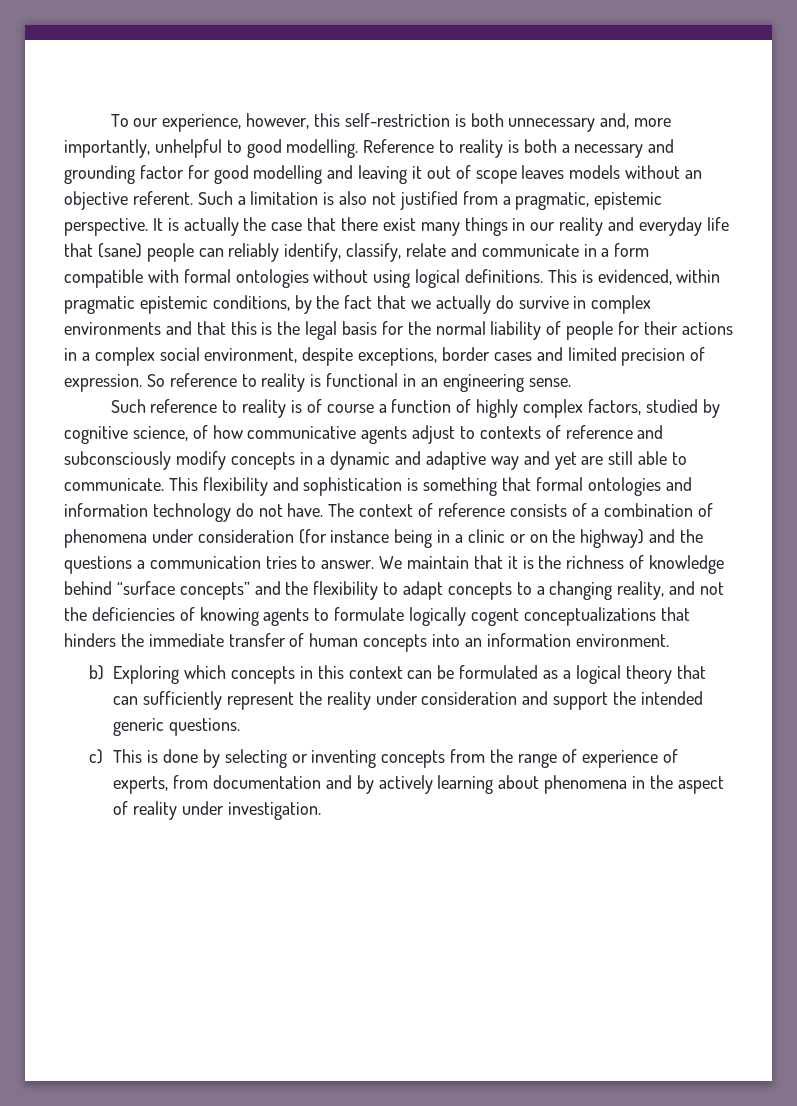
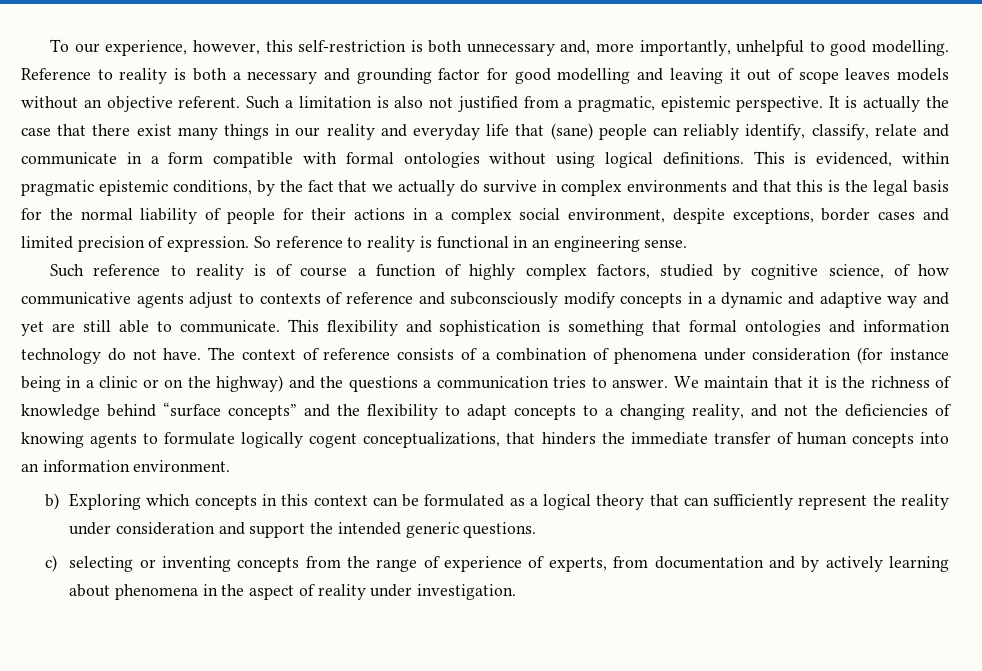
- We maintain that it is the richness of knowledge behind “surface concepts” and the flexibility to adapt concepts to a changing reality, and not the deficiencies of knowing agents to formulate logically cogent conceptualizations that hinders the immediate transfer of human concepts into an information environment.
+ We maintain that it is the richness of knowledge behind “surface concepts” and the flexibility to adapt concepts to a changing reality, and not the deficiencies of knowing agents to formulate logically cogent conceptualizations, that hinders the immediate transfer of human concepts into an information environment.
- c) This is done by selecting or inventing concepts from the range of experience of experts, from documentation and by actively learning about phenomena in the aspect of reality under investigation.
+ c) selecting or inventing concepts from the range of experience of experts, from documentation and by actively learning about phenomena in the aspect of reality under investigation.

